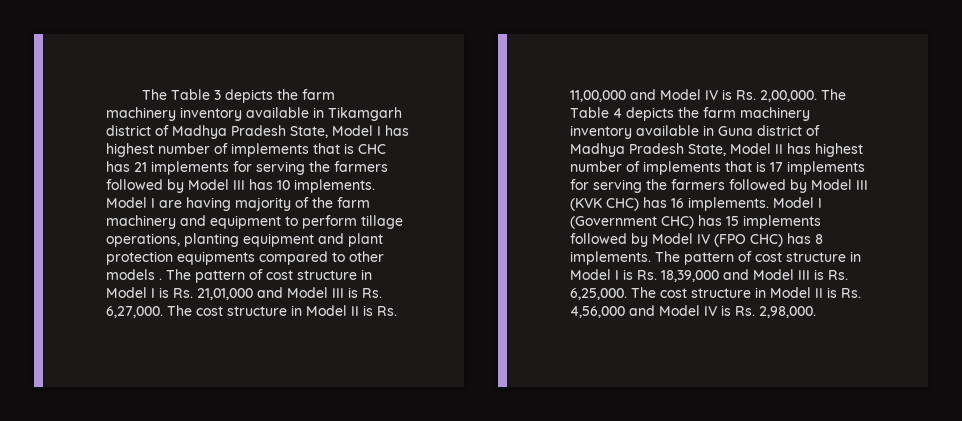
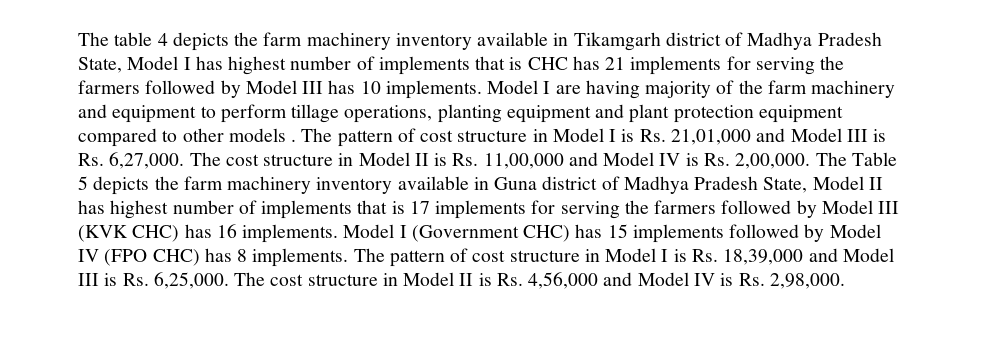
- The Table 3 depicts the farm machinery inventory available in Tikamgarh district of Madhya Pradesh State, Model I has highest number of implements that is CHC has 21 implements for serving the farmers followed by Model III has 10 implements.
+ The table 4 depicts the farm machinery inventory available in Tikamgarh district of Madhya Pradesh State, Model I has highest number of implements that is CHC has 21 implements for serving the farmers followed by Model III has 10 implements.
- Model I are having majority of the farm machinery and equipment to perform tillage operations, planting equipment and plant protection equipments compared to other models .
+ Model I are having majority of the farm machinery and equipment to perform tillage operations, planting equipment and plant protection equipment compared to other models .
- The Table 4 depicts the farm machinery inventory available in Guna district of Madhya Pradesh State, Model II has highest number of implements that is 17 implements for serving the farmers followed by Model III (KVK CHC) has 16 implements.
+ The Table 5 depicts the farm machinery inventory available in Guna district of Madhya Pradesh State, Model II has highest number of implements that is 17 implements for serving the farmers followed by Model III (KVK CHC) has 16 implements.

